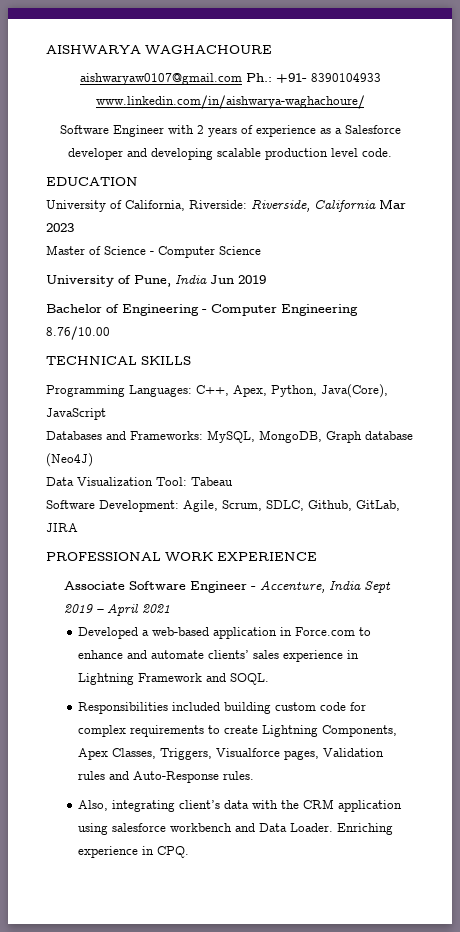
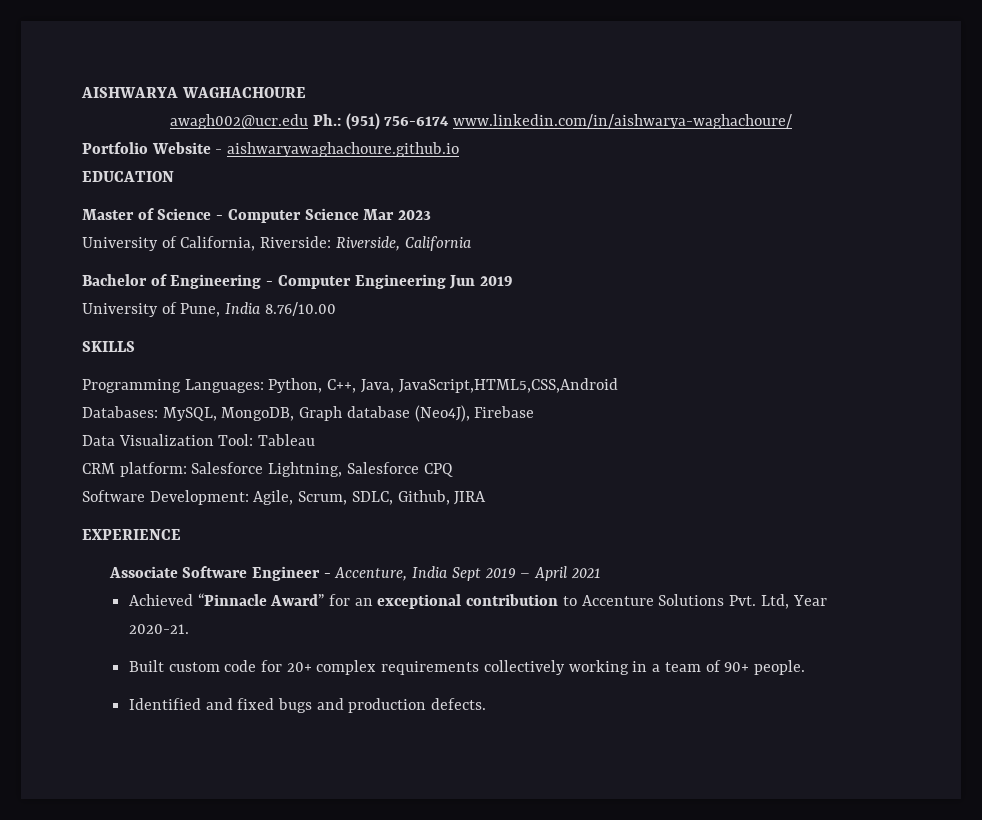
- aishwaryaw0107@gmail.com Ph.: +91- 8390104933 www.linkedin.com/in/aishwarya-waghachoure/
- Software Engineer with 2 years of experience as a Salesforce developer and developing scalable production level code.
+ awagh002@ucr.edu Ph.: (951) 756-6174 www.linkedin.com/in/aishwarya-waghachoure/
+ Portfolio Website - aishwaryawaghachoure.github.io
  EDUCATION
+ Master of Science - Computer Science Mar 2023
- University of California, Riverside: Riverside, California Mar 2023
- Master of Science - Computer Science
- University of Pune, India Jun 2019
+ University of California, Riverside: Riverside, California
- Bachelor of Engineering - Computer Engineering 8.76/10.00
+ Bachelor of Engineering - Computer Engineering Jun 2019
+ University of Pune, India 8.76/10.00
- TECHNICAL SKILLS
+ SKILLS
- Programming Languages: C++, Apex, Python, Java(Core), JavaScript
- Databases and Frameworks: MySQL, MongoDB, Graph database (Neo4J)
+ Programming Languages: Python, C++, Java, JavaScript,HTML5,CSS,Android
+ Databases: MySQL, MongoDB, Graph database (Neo4J), Firebase
- Data Visualization Tool: Tabeau
+ Data Visualization Tool: Tableau
+ CRM platform: Salesforce Lightning, Salesforce CPQ
- Software Development: Agile, Scrum, SDLC, Github, GitLab, JIRA
+ Software Development: Agile, Scrum, SDLC, Github, JIRA
- PROFESSIONAL WORK EXPERIENCE
+ EXPERIENCE
- Developed a web-based application in Force.com to enhance and automate clients’ sales experience in Lightning Framework and SOQL.
- Responsibilities included building custom code for complex requirements to create Lightning Components, Apex Classes, Triggers, Visualforce pages, Validation rules and Auto-Response rules.
- Also, integrating client’s data with the CRM application using salesforce workbench and Data Loader. Enriching experience in CPQ.
+ Achieved “Pinnacle Award” for an exceptional contribution to Accenture Solutions Pvt. Ltd, Year 2020-21.
+ Built custom code for 20+ complex requirements collectively working in a team of 90+ people.
+ Identified and fixed bugs and production defects.

